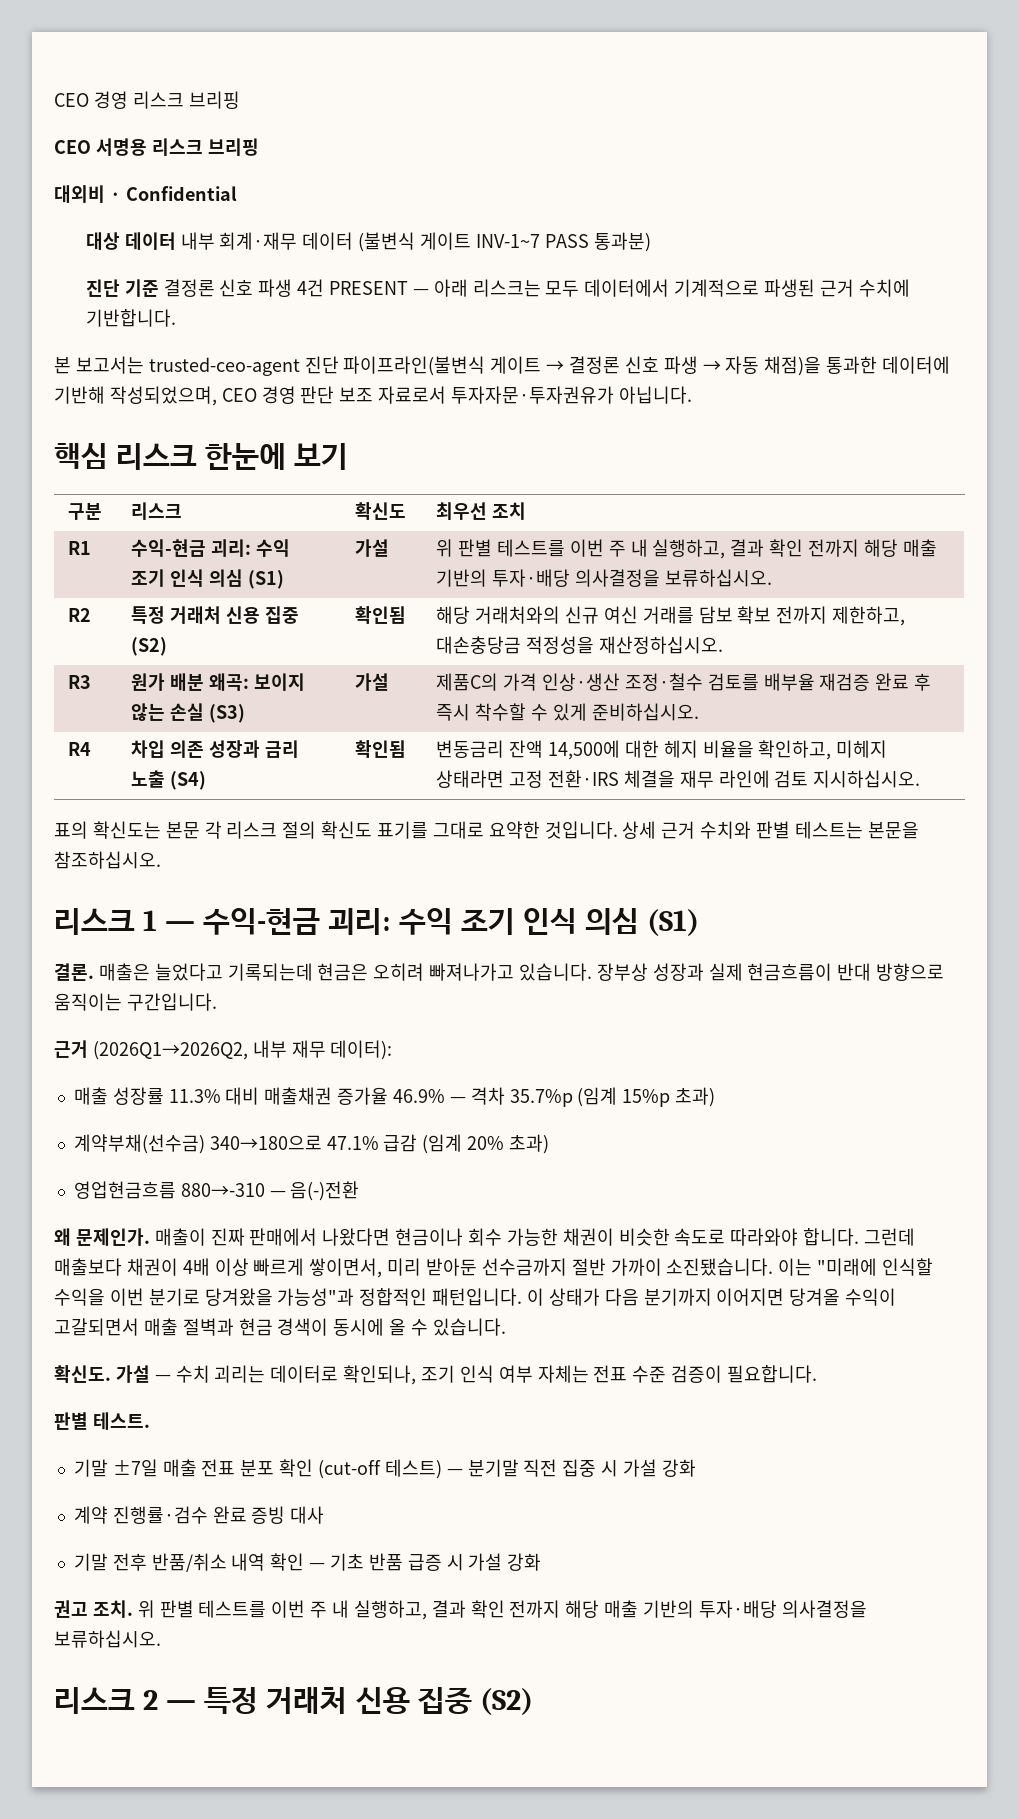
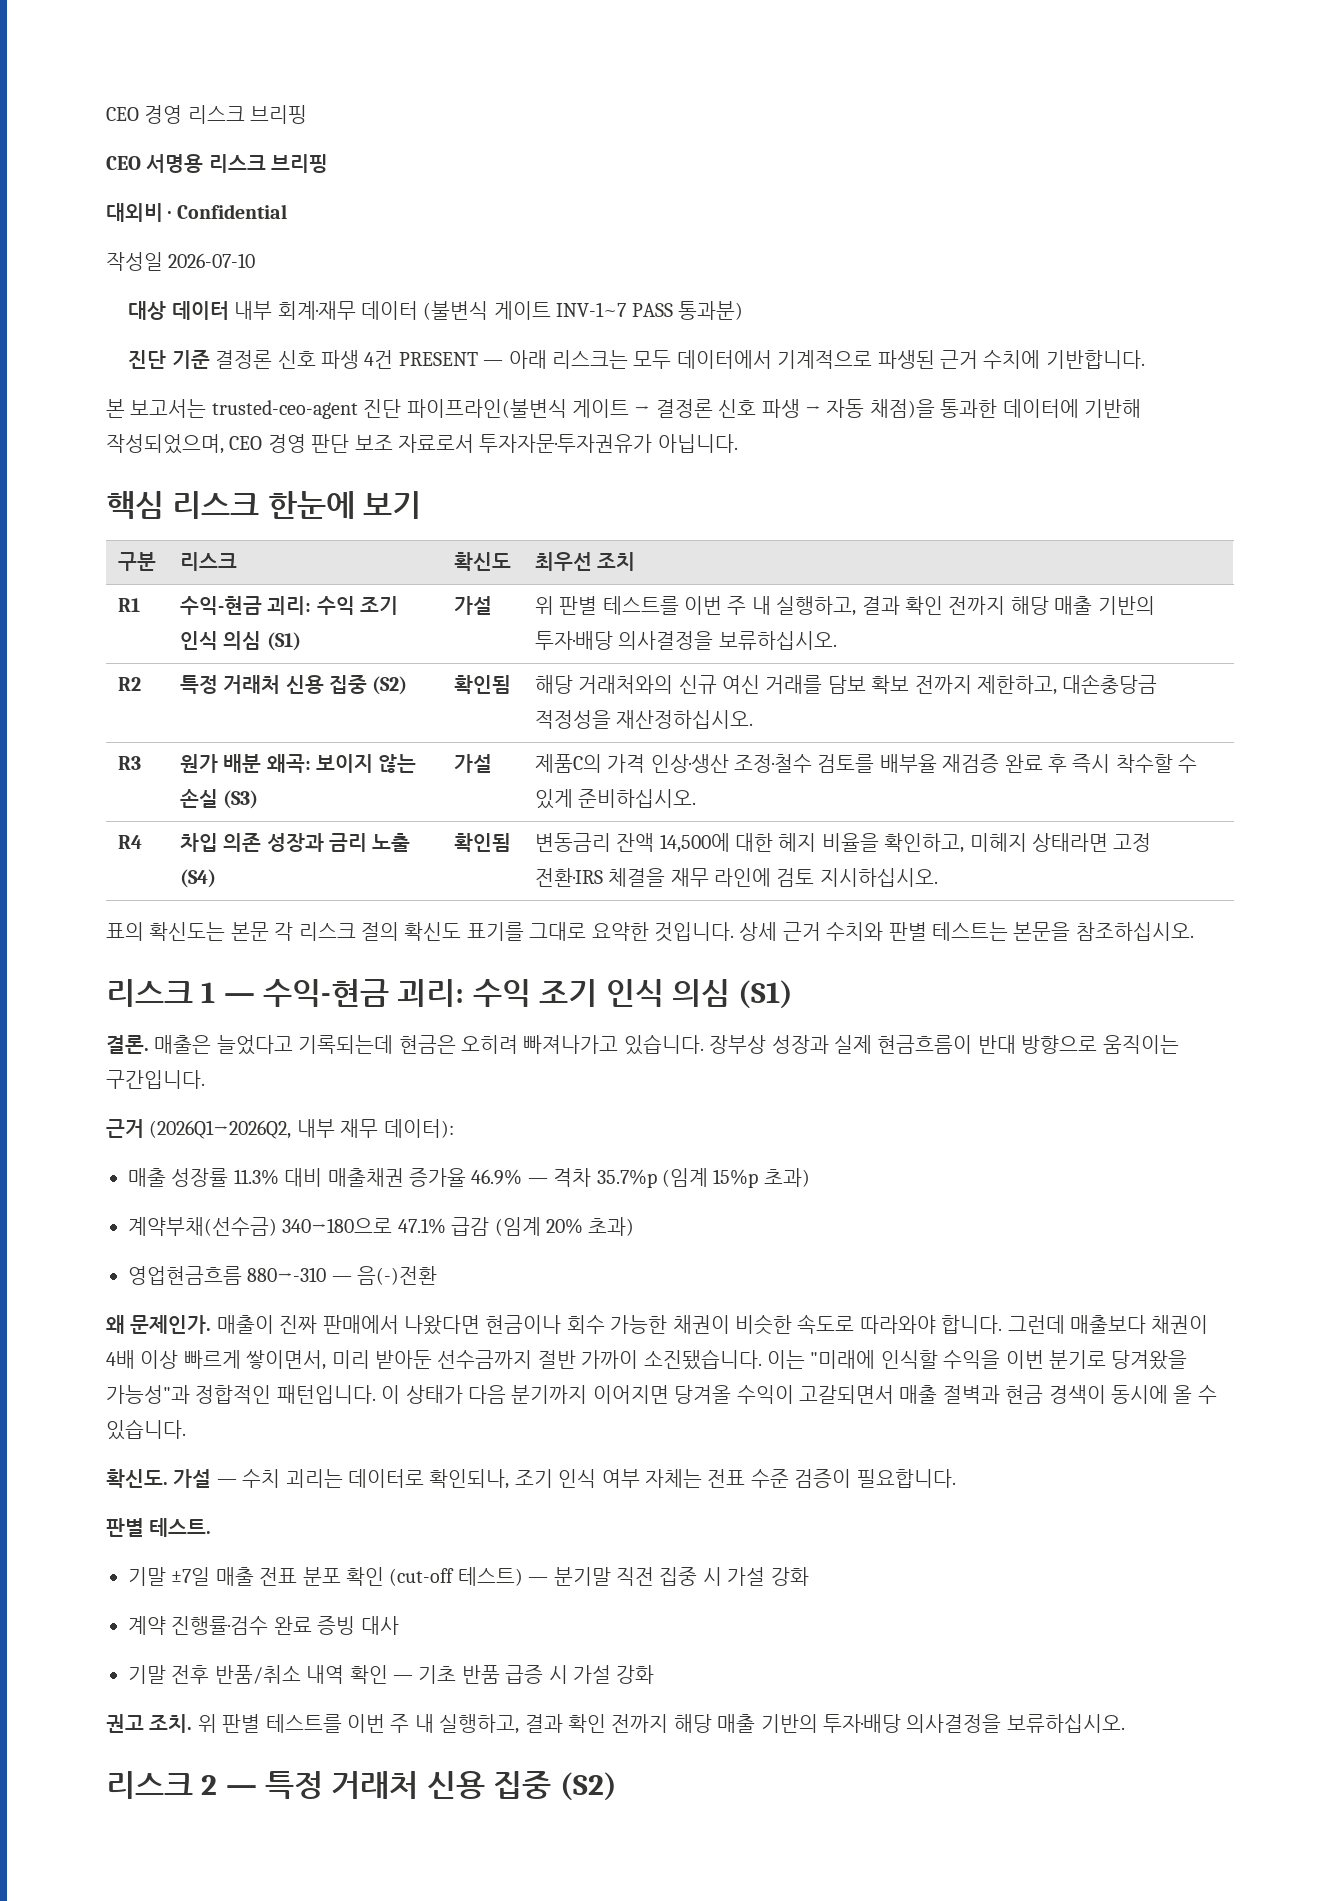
+ 작성일 2026-07-10

